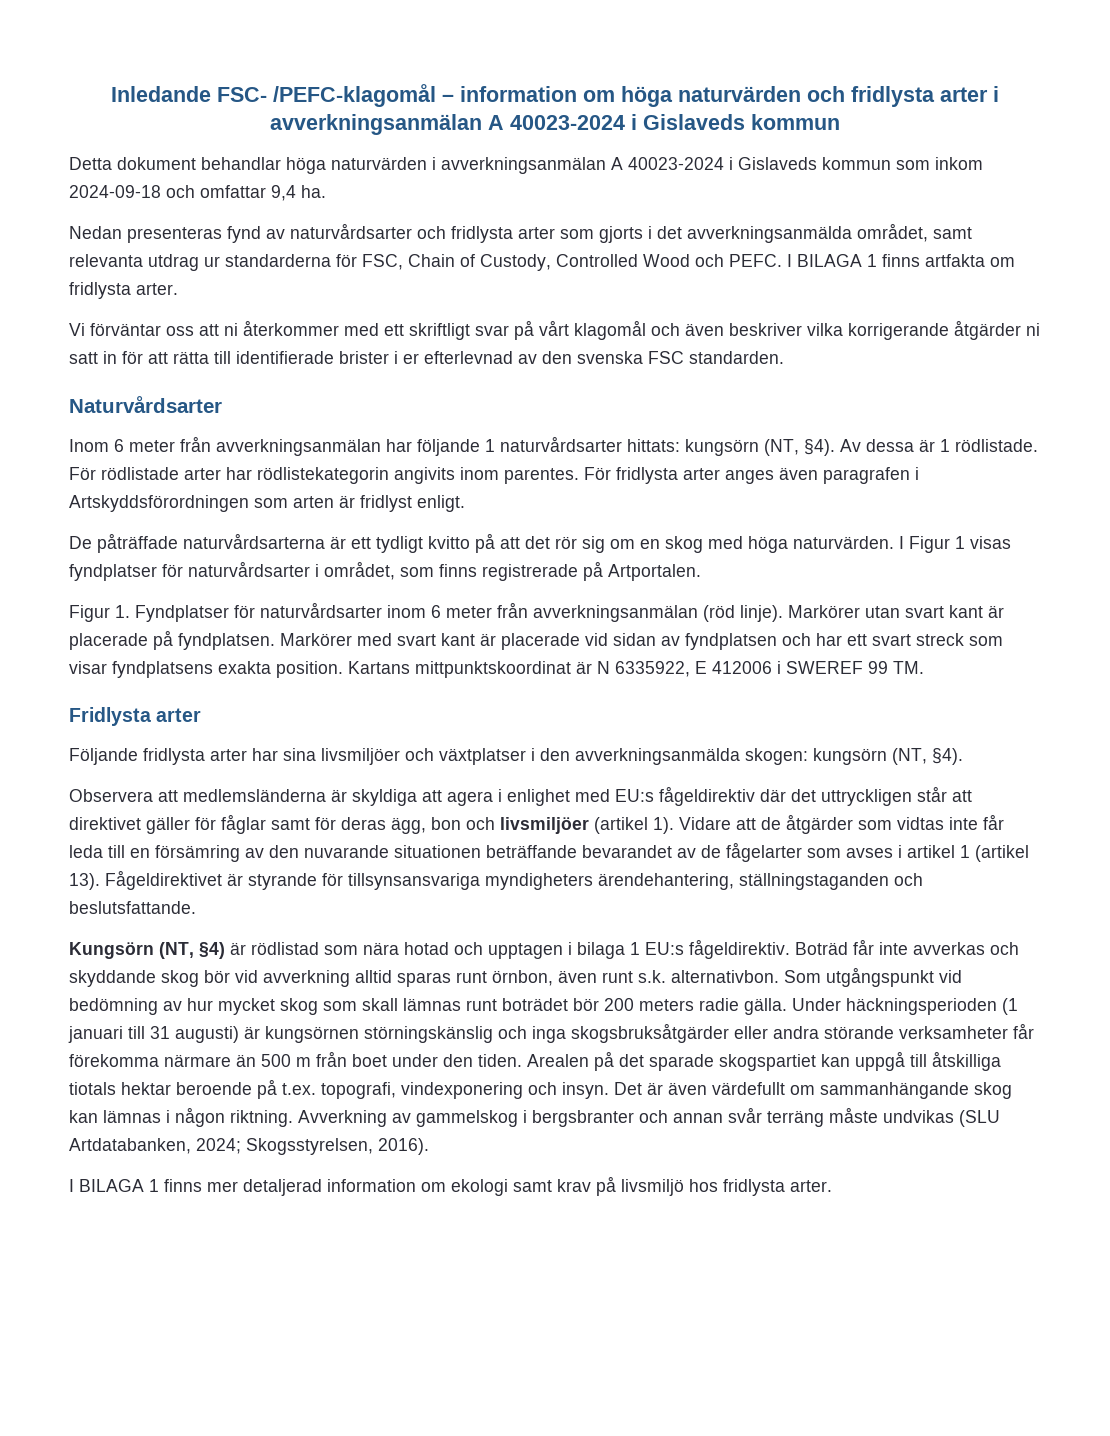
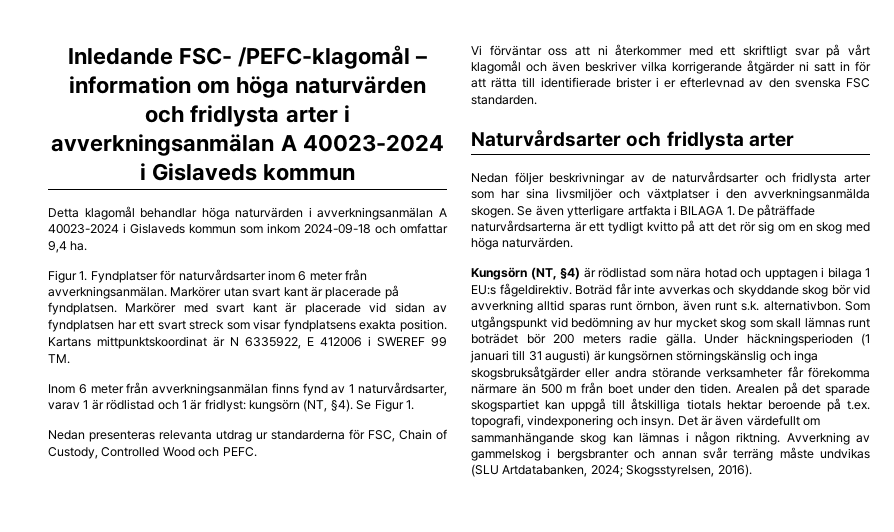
- Detta dokument behandlar höga naturvärden i avverkningsanmälan A 40023-2024 i Gislaveds kommun som inkom 2024-09-18 och omfattar 9,4 ha.
+ Detta klagomål behandlar höga naturvärden i avverkningsanmälan A 40023-2024 i Gislaveds kommun som inkom 2024-09-18 och omfattar 9,4 ha.
- Nedan presenteras fynd av naturvårdsarter och fridlysta arter som gjorts i det avverkningsanmälda området, samt relevanta utdrag ur standarderna för FSC, Chain of Custody, Controlled Wood och PEFC. I BILAGA 1 finns artfakta om fridlysta arter.
+ Figur 1. Fyndplatser för naturvårdsarter inom 6 meter från avverkningsanmälan. Markörer utan svart kant är placerade på fyndplatsen. Markörer med svart kant är placerade vid sidan av fyndplatsen har ett svart streck som visar fyndplatsens exakta position. Kartans mittpunktskoordinat är N 6335922, E 412006 i SWEREF 99 TM.
+ Inom 6 meter från avverkningsanmälan finns fynd av 1 naturvårdsarter, varav 1 är rödlistad och 1 är fridlyst: kungsörn (NT, §4). Se Figur 1.
+ Nedan presenteras relevanta utdrag ur standarderna för FSC, Chain of Custody, Controlled Wood och PEFC.
- Naturvårdsarter
- Inom 6 meter från avverkningsanmälan har följande 1 naturvårdsarter hittats: kungsörn (NT, §4). Av dessa är 1 rödlistade. För rödlistade arter har rödlistekategorin angivits inom parentes. För fridlysta arter anges även paragrafen i Artskyddsförordningen som arten är fridlyst enligt.
- De påträffade naturvårdsarterna är ett tydligt kvitto på att det rör sig om en skog med höga naturvärden. I Figur 1 visas fyndplatser för naturvårdsarter i området, som finns registrerade på Artportalen.
- Figur 1. Fyndplatser för naturvårdsarter inom 6 meter från avverkningsanmälan (röd linje). Markörer utan svart kant är placerade på fyndplatsen. Markörer med svart kant är placerade vid sidan av fyndplatsen och har ett svart streck som visar fyndplatsens exakta position. Kartans mittpunktskoordinat är N 6335922, E 412006 i SWEREF 99 TM.
- Fridlysta arter
- Följande fridlysta arter har sina livsmiljöer och växtplatser i den avverkningsanmälda skogen: kungsörn (NT, §4).
- Observera att medlemsländerna är skyldiga att agera i enlighet med EU:s fågeldirektiv där det uttryckligen står att direktivet gäller för fåglar samt för deras ägg, bon och livsmiljöer (artikel 1). Vidare att de åtgärder som vidtas inte får leda till en försämring av den nuvarande situationen beträffande bevarandet av de fågelarter som avses i artikel 1 (artikel 13). Fågeldirektivet är styrande för tillsynsansvariga myndigheters ärendehantering, ställningstaganden och beslutsfattande.
+ Naturvårdsarter och fridlysta arter
+ Nedan följer beskrivningar av de naturvårdsarter och fridlysta arter som har sina livsmiljöer och växtplatser i den avverkningsanmälda skogen. Se även ytterligare artfakta i BILAGA 1. De påträffade naturvårdsarterna är ett tydligt kvitto på att det rör sig om en skog med höga naturvärden.
- I BILAGA 1 finns mer detaljerad information om ekologi samt krav på livsmiljö hos fridlysta arter.

